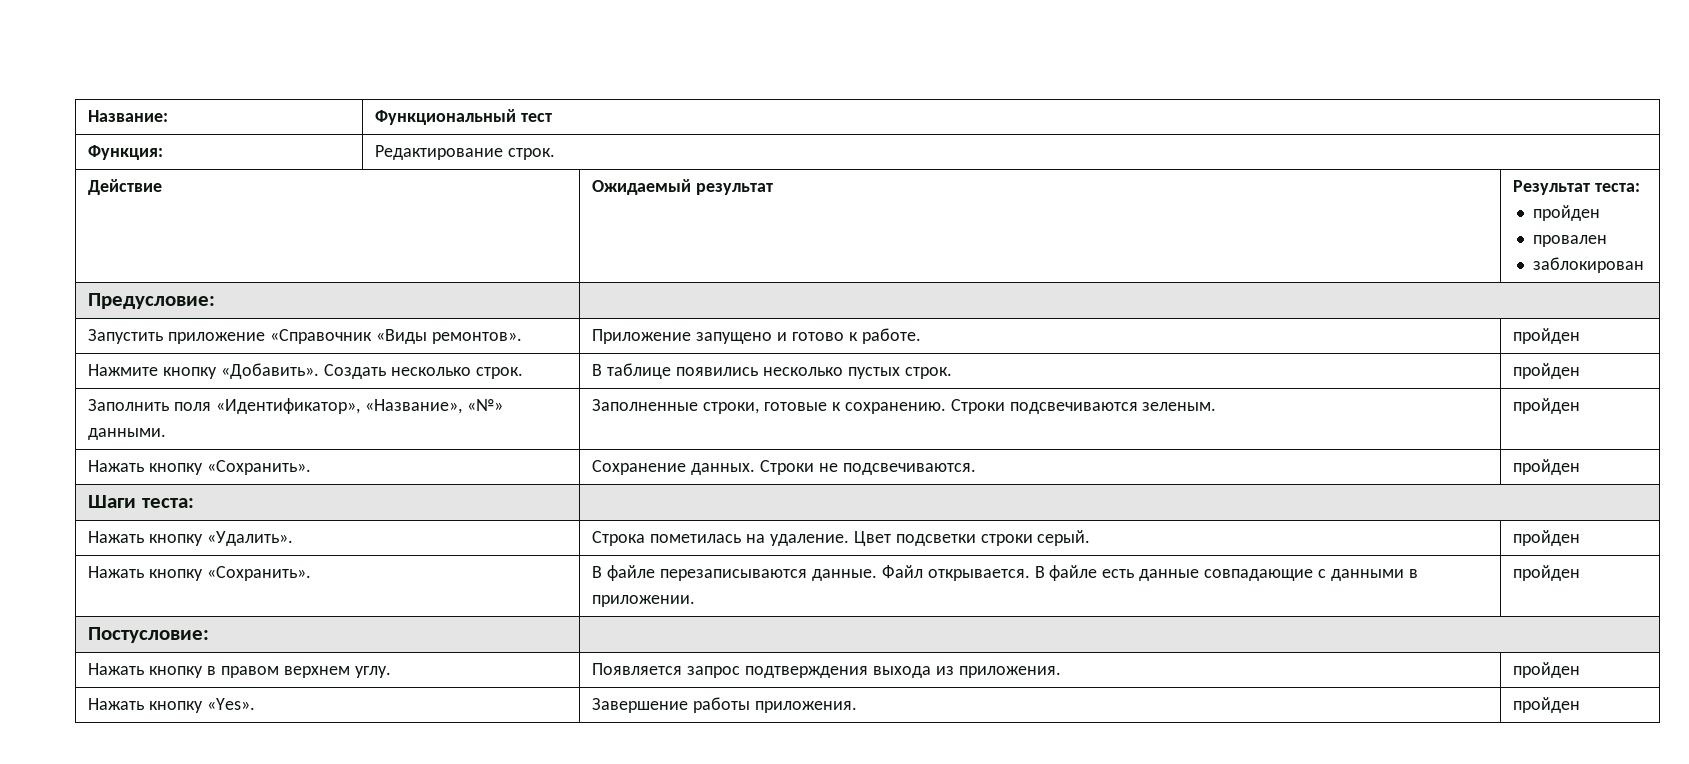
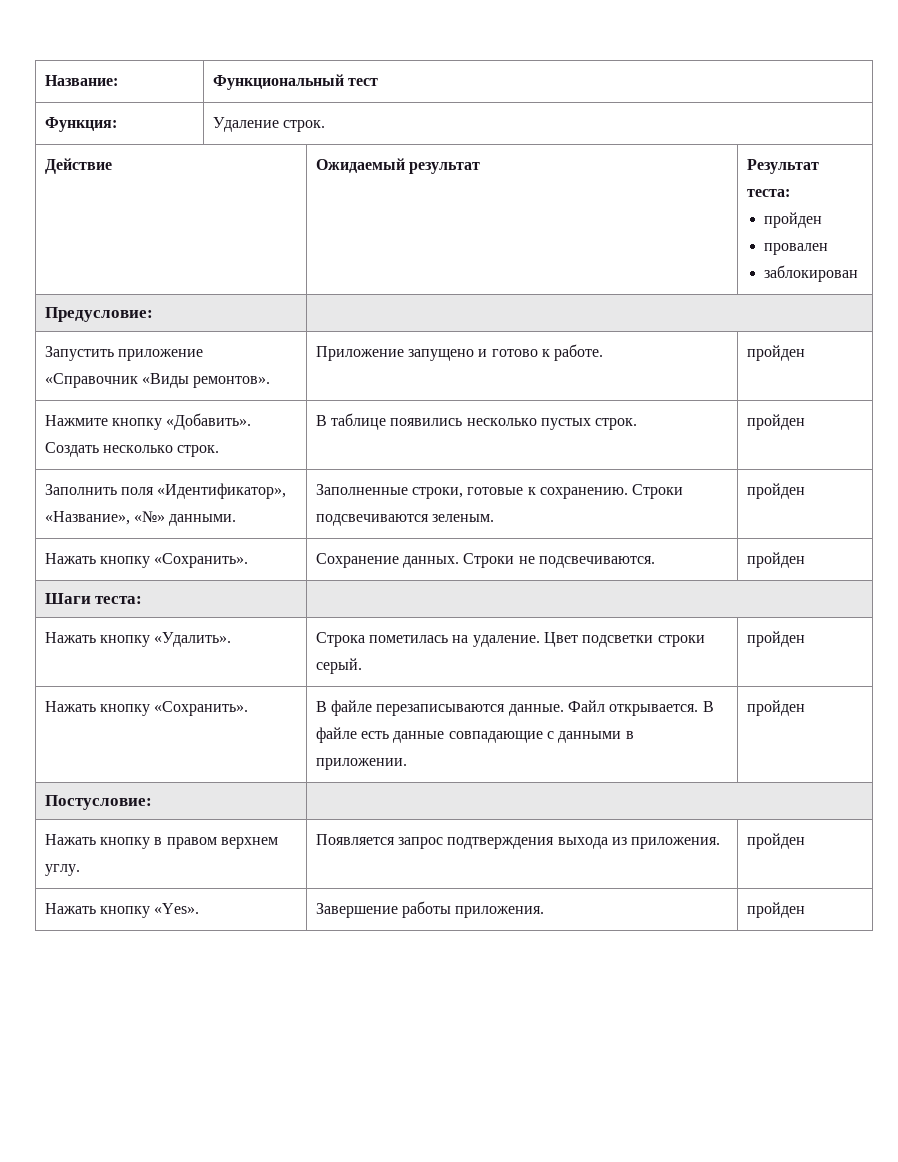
- Функция: | Редактирование строк.
+ Функция: | Удаление строк.

